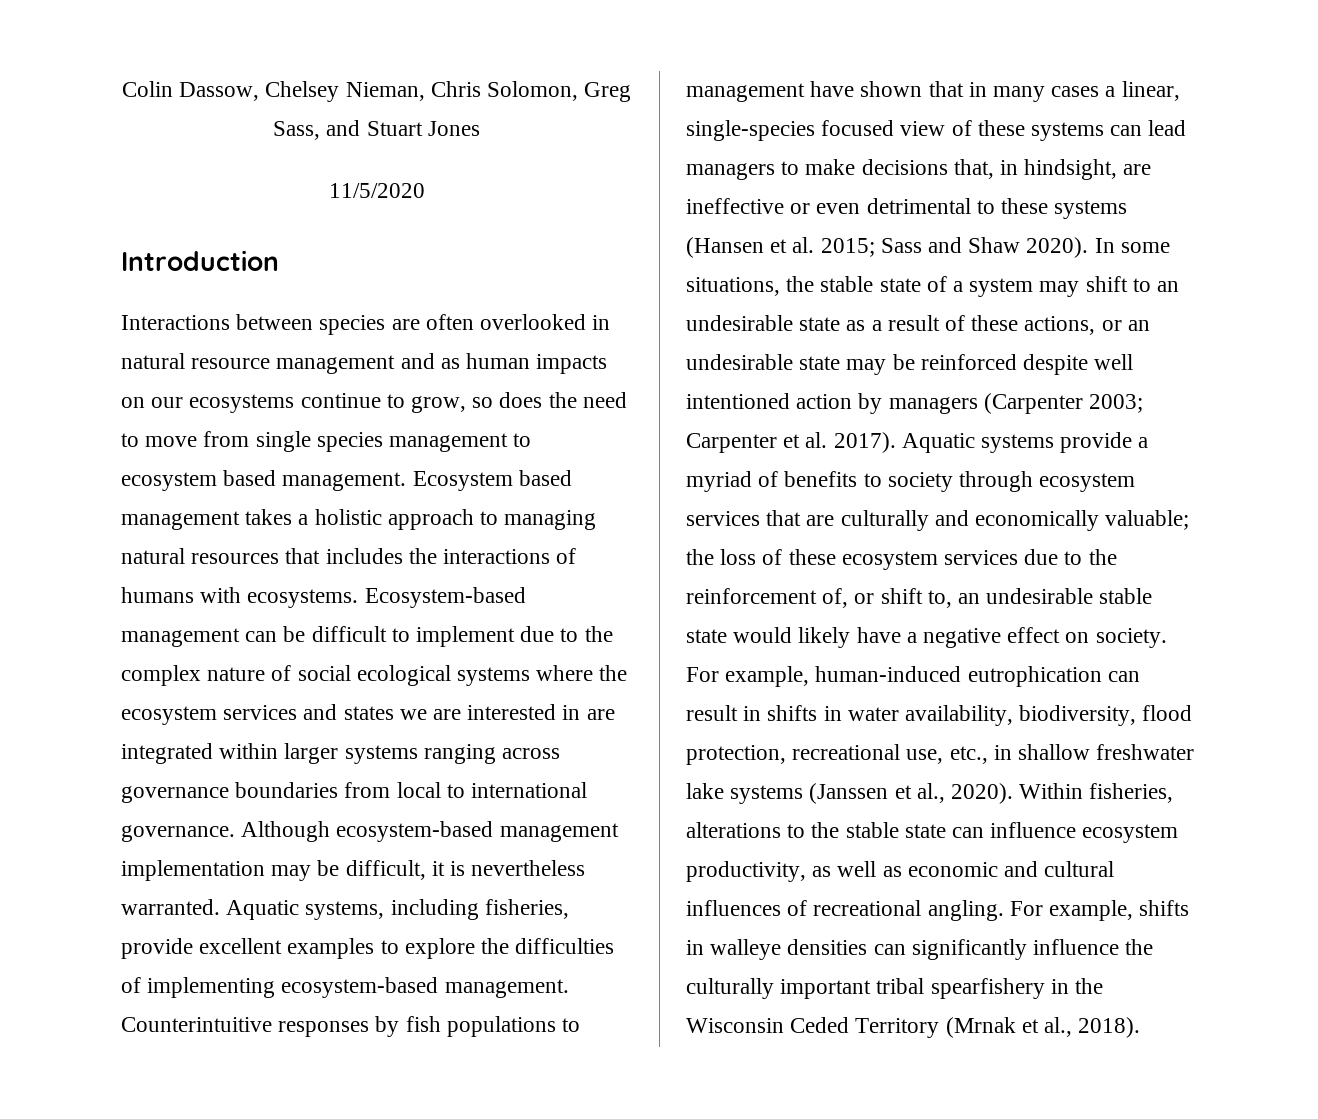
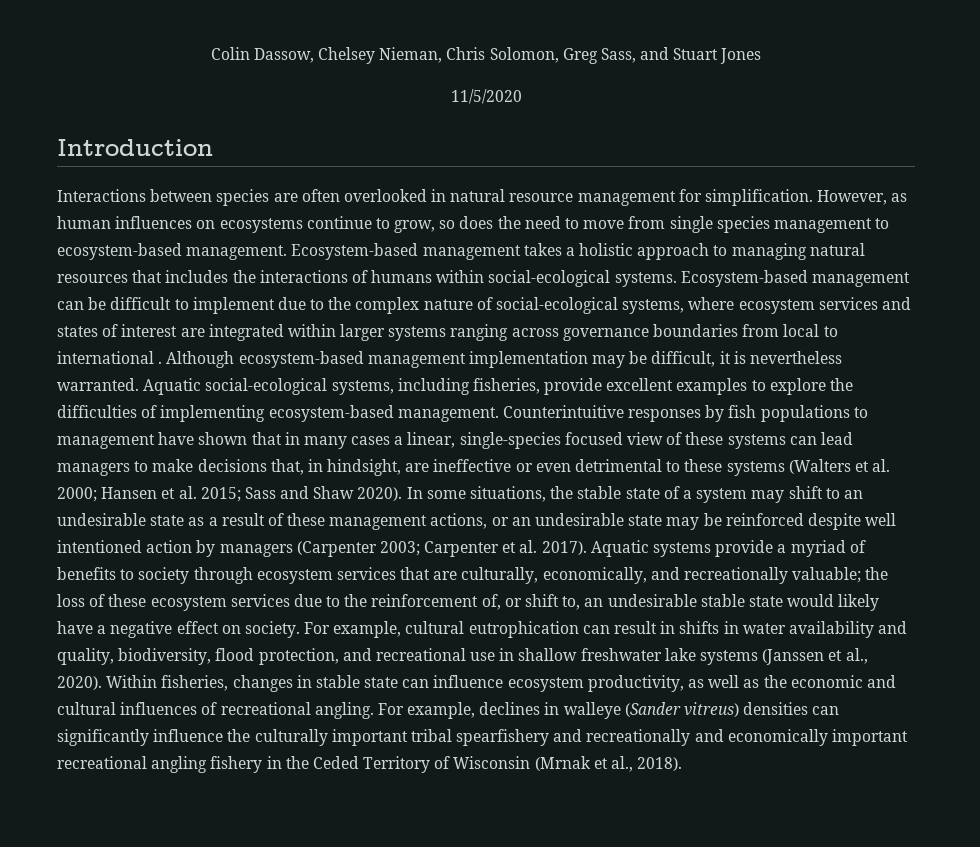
- Interactions between species are often overlooked in natural resource management and as human impacts on our ecosystems continue to grow, so does the need to move from single species management to ecosystem based management. Ecosystem based management takes a holistic approach to managing natural resources that includes the interactions of humans with ecosystems.
+ Interactions between species are often overlooked in natural resource management for simplification. However, as human influences on ecosystems continue to grow, so does the need to move from single species management to ecosystem-based management. Ecosystem-based management takes a holistic approach to managing natural resources that includes the interactions of humans within social-ecological systems.
- Ecosystem-based management can be difficult to implement due to the complex nature of social ecological systems where the ecosystem services and states we are interested in are integrated within larger systems ranging across governance boundaries from local to international governance.
+ Ecosystem-based management can be difficult to implement due to the complex nature of social-ecological systems, where ecosystem services and states of interest are integrated within larger systems ranging across governance boundaries from local to international .
- Aquatic systems, including fisheries, provide excellent examples to explore the difficulties of implementing ecosystem-based management.
+ Aquatic social-ecological systems, including fisheries, provide excellent examples to explore the difficulties of implementing ecosystem-based management.
- Counterintuitive responses by fish populations to management have shown that in many cases a linear, single-species focused view of these systems can lead managers to make decisions that, in hindsight, are ineffective or even detrimental to these systems (Hansen et al. 2015; Sass and Shaw 2020).
+ Counterintuitive responses by fish populations to management have shown that in many cases a linear, single-species focused view of these systems can lead managers to make decisions that, in hindsight, are ineffective or even detrimental to these systems (Walters et al. 2000; Hansen et al. 2015; Sass and Shaw 2020).
- In some situations, the stable state of a system may shift to an undesirable state as a result of these actions, or an undesirable state may be reinforced despite well intentioned action by managers (Carpenter 2003; Carpenter et al. 2017).
+ In some situations, the stable state of a system may shift to an undesirable state as a result of these management actions, or an undesirable state may be reinforced despite well intentioned action by managers (Carpenter 2003; Carpenter et al. 2017).
- Aquatic systems provide a myriad of benefits to society through ecosystem services that are culturally and economically valuable; the loss of these ecosystem services due to the reinforcement of, or shift to, an undesirable stable state would likely have a negative effect on society.
+ Aquatic systems provide a myriad of benefits to society through ecosystem services that are culturally, economically, and recreationally valuable; the loss of these ecosystem services due to the reinforcement of, or shift to, an undesirable stable state would likely have a negative effect on society.
- For example, human-induced eutrophication can result in shifts in water availability, biodiversity, flood protection, recreational use, etc., in shallow freshwater lake systems (Janssen et al., 2020).
+ For example, cultural eutrophication can result in shifts in water availability and quality, biodiversity, flood protection, and recreational use in shallow freshwater lake systems (Janssen et al., 2020).
- Within fisheries, alterations to the stable state can influence ecosystem productivity, as well as economic and cultural influences of recreational angling.
+ Within fisheries, changes in stable state can influence ecosystem productivity, as well as the economic and cultural influences of recreational angling.
- For example, shifts in walleye densities can significantly influence the culturally important tribal spearfishery in the Wisconsin Ceded Territory (Mrnak et al., 2018).
+ For example, declines in walleye (Sander vitreus) densities can significantly influence the culturally important tribal spearfishery and recreationally and economically important recreational angling fishery in the Ceded Territory of Wisconsin (Mrnak et al., 2018).

